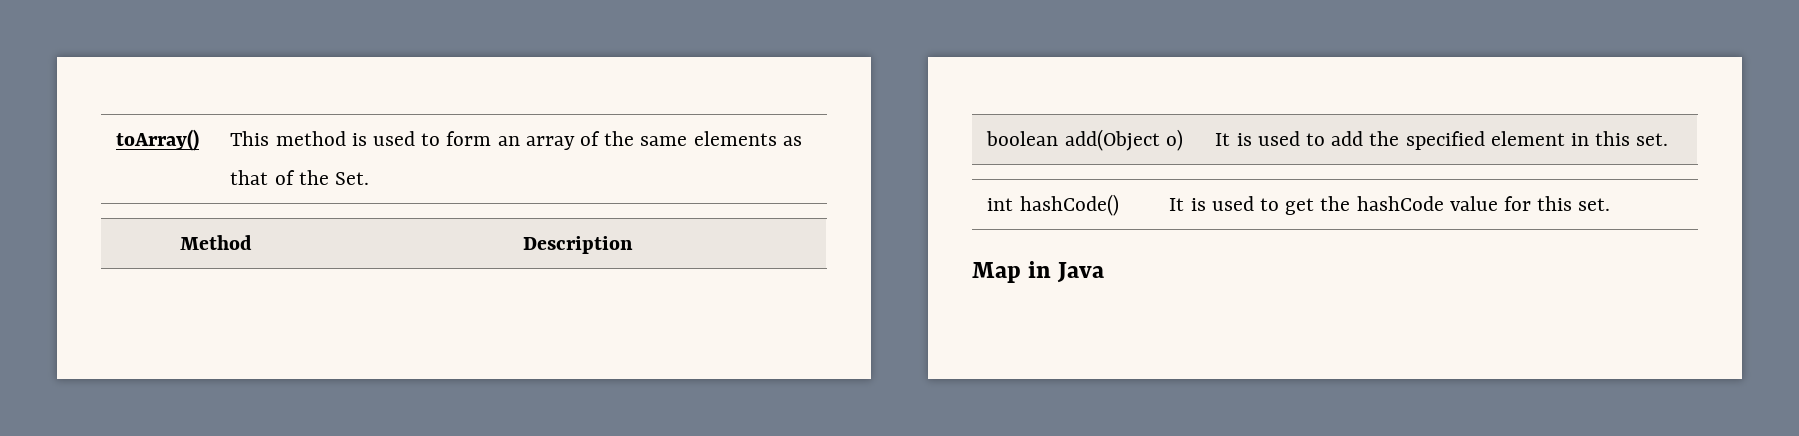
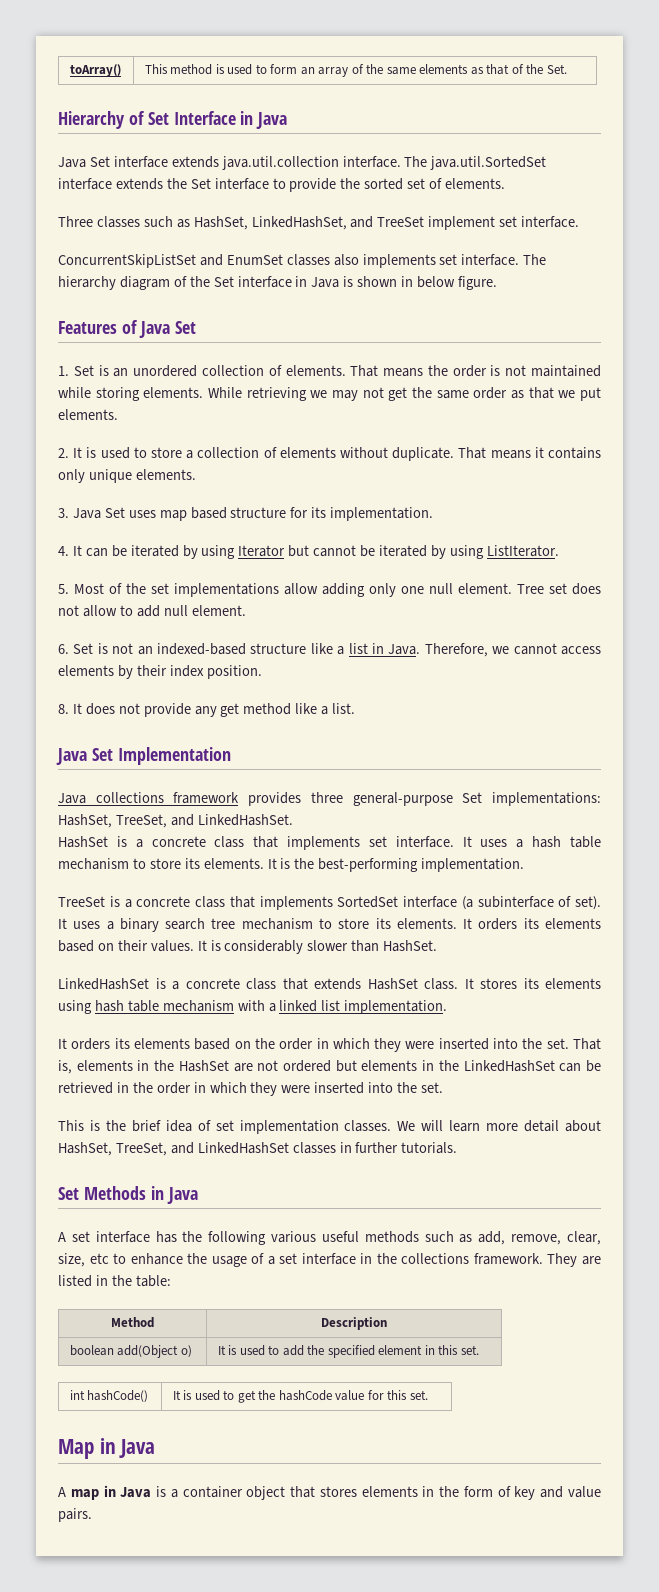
+ Hierarchy of Set Interface in Java
+ Java Set interface extends java.util.collection interface. The java.util.SortedSet interface extends the Set interface to provide the sorted set of elements.
+ Three classes such as HashSet, LinkedHashSet, and TreeSet implement set interface.
+ ConcurrentSkipListSet and EnumSet classes also implements set interface. The hierarchy diagram of the Set interface in Java is shown in below figure.
+ Features of Java Set
+ 1. Set is an unordered collection of elements. That means the order is not maintained while storing elements. While retrieving we may not get the same order as that we put elements.
+ 2. It is used to store a collection of elements without duplicate. That means it contains only unique elements.
+ 3. Java Set uses map based structure for its implementation.
+ 4. It can be iterated by using Iterator but cannot be iterated by using ListIterator.
+ 5. Most of the set implementations allow adding only one null element. Tree set does not allow to add null element.
+ 6. Set is not an indexed-based structure like a list in Java. Therefore, we cannot access elements by their index position.
+ 8. It does not provide any get method like a list.
+ Java Set Implementation
+ Java collections framework provides three general-purpose Set implementations: HashSet, TreeSet, and LinkedHashSet.
+ HashSet is a concrete class that implements set interface. It uses a hash table mechanism to store its elements. It is the best-performing implementation.
+ TreeSet is a concrete class that implements SortedSet interface (a subinterface of set). It uses a binary search tree mechanism to store its elements. It orders its elements based on their values. It is considerably slower than HashSet.
+ LinkedHashSet is a concrete class that extends HashSet class. It stores its elements using hash table mechanism with a linked list implementation.
+ It orders its elements based on the order in which they were inserted into the set. That is, elements in the HashSet are not ordered but elements in the LinkedHashSet can be retrieved in the order in which they were inserted into the set.
+ This is the brief idea of set implementation classes. We will learn more detail about HashSet, TreeSet, and LinkedHashSet classes in further tutorials.
+ Set Methods in Java
+ A set interface has the following various useful methods such as add, remove, clear, size, etc to enhance the usage of a set interface in the collections framework. They are listed in the table:
+ A map in Java is a container object that stores elements in the form of key and value pairs.

